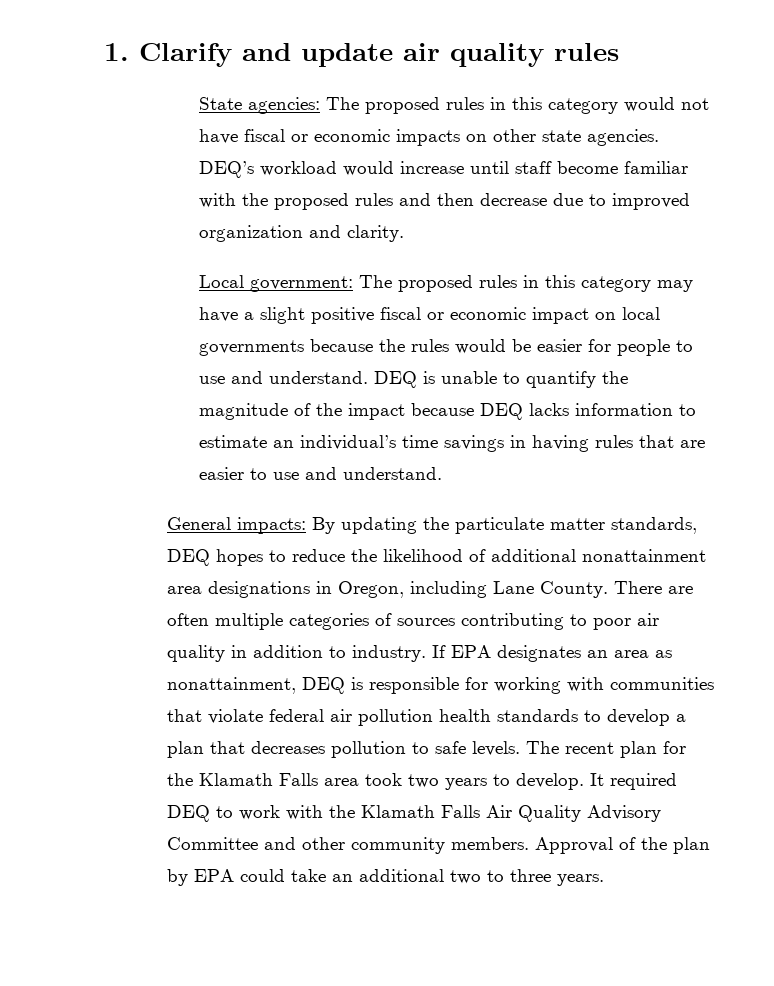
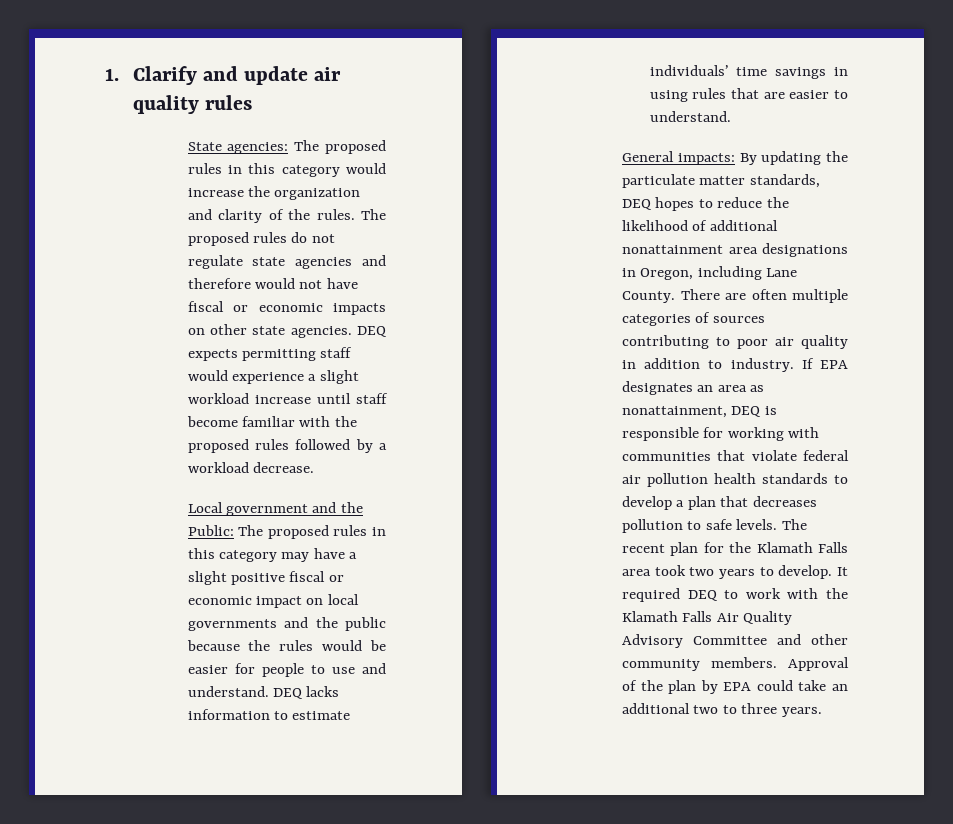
- State agencies: The proposed rules in this category would not have fiscal or economic impacts on other state agencies.
+ State agencies: The proposed rules in this category would increase the organization and clarity of the rules. The proposed rules do not regulate state agencies and therefore would not have fiscal or economic impacts on other state agencies.
- DEQ’s workload would increase until staff become familiar with the proposed rules and then decrease due to improved organization and clarity.
- Local government: The proposed rules in this category may have a slight positive fiscal or economic impact on local governments because the rules would be easier for people to use and understand.
+ DEQ expects permitting staff would experience a slight workload increase until staff become familiar with the proposed rules followed by a workload decrease.
+ Local government and the Public: The proposed rules in this category may have a slight positive fiscal or economic impact on local governments and the public because the rules would be easier for people to use and understand.
- DEQ is unable to quantify the magnitude of the impact because DEQ lacks information to estimate an individual’s time savings in having rules that are easier to use and understand.
+ DEQ lacks information to estimate individuals’ time savings in using rules that are easier to understand.

